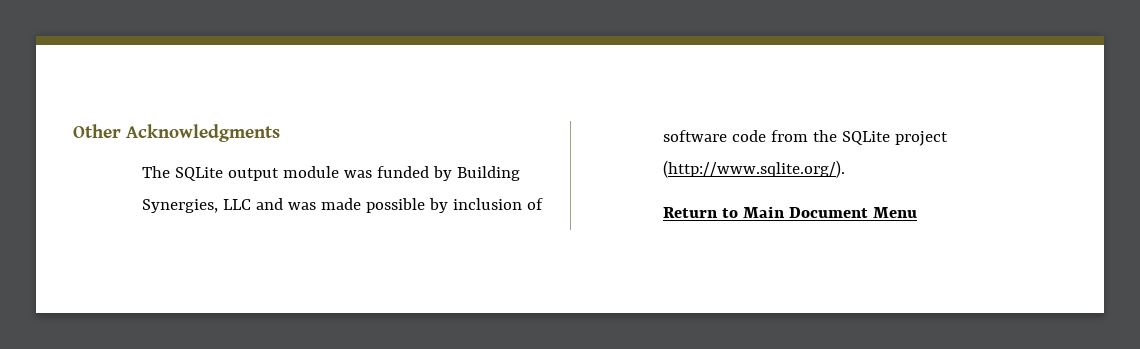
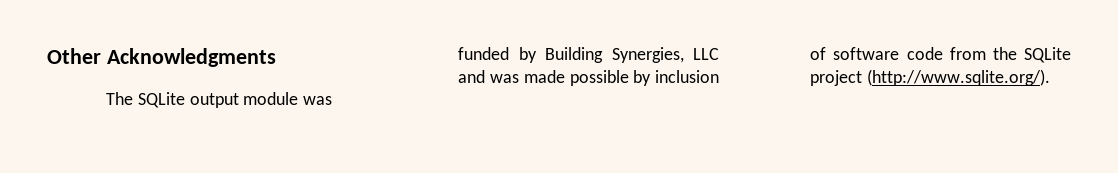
- Return to Main Document Menu

